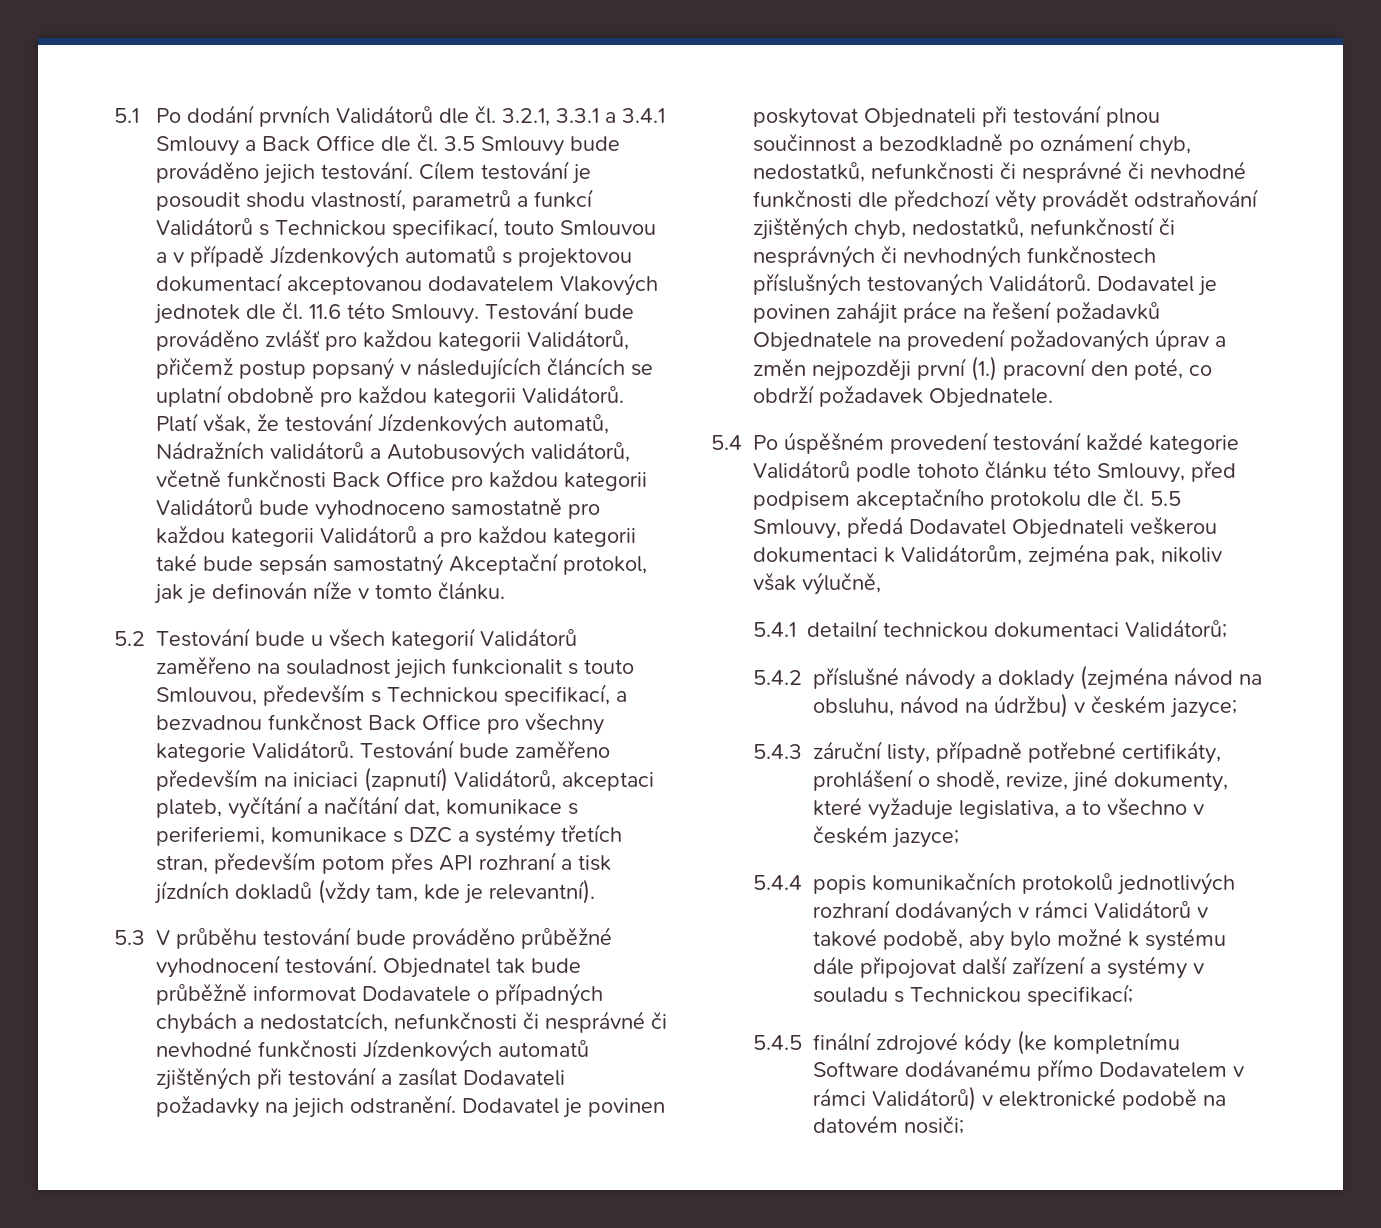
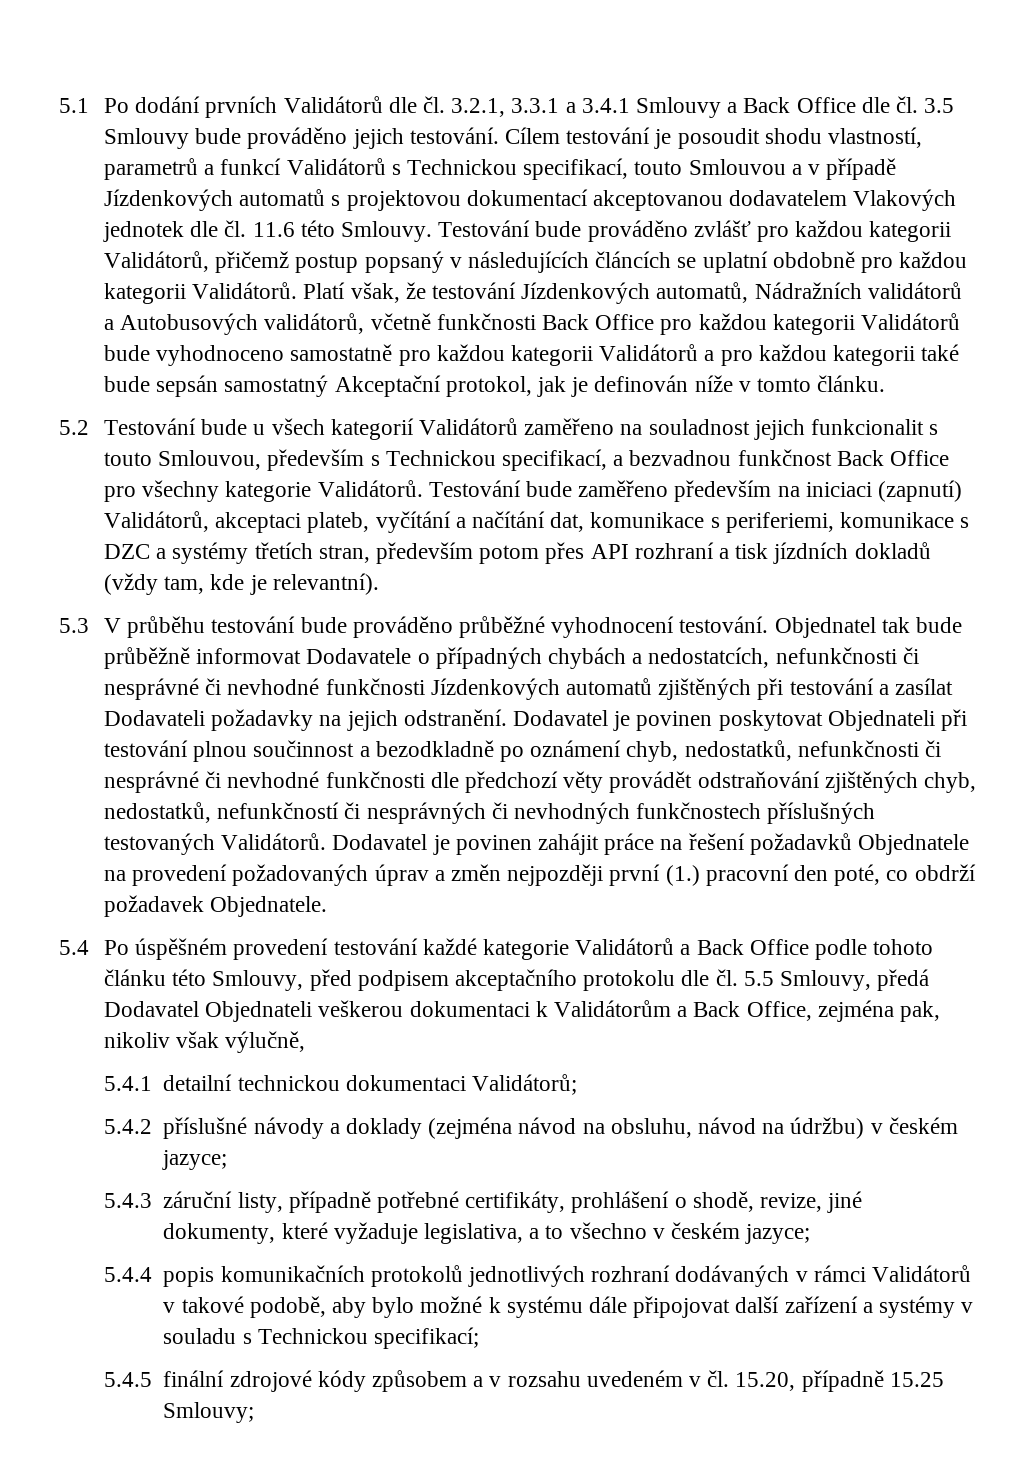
- 5.4 Po úspěšném provedení testování každé kategorie Validátorů podle tohoto článku této Smlouvy, před podpisem akceptačního protokolu dle čl. 5.5 Smlouvy, předá Dodavatel Objednateli veškerou dokumentaci k Validátorům, zejména pak, nikoliv však výlučně,
+ 5.4 Po úspěšném provedení testování každé kategorie Validátorů a Back Office podle tohoto článku této Smlouvy, před podpisem akceptačního protokolu dle čl. 5.5 Smlouvy, předá Dodavatel Objednateli veškerou dokumentaci k Validátorům a Back Office, zejména pak, nikoliv však výlučně,
- 5.4.5 finální zdrojové kódy (ke kompletnímu Software dodávanému přímo Dodavatelem v rámci Validátorů) v elektronické podobě na datovém nosiči;
+ 5.4.5 finální zdrojové kódy způsobem a v rozsahu uvedeném v čl. 15.20, případně 15.25 Smlouvy;

